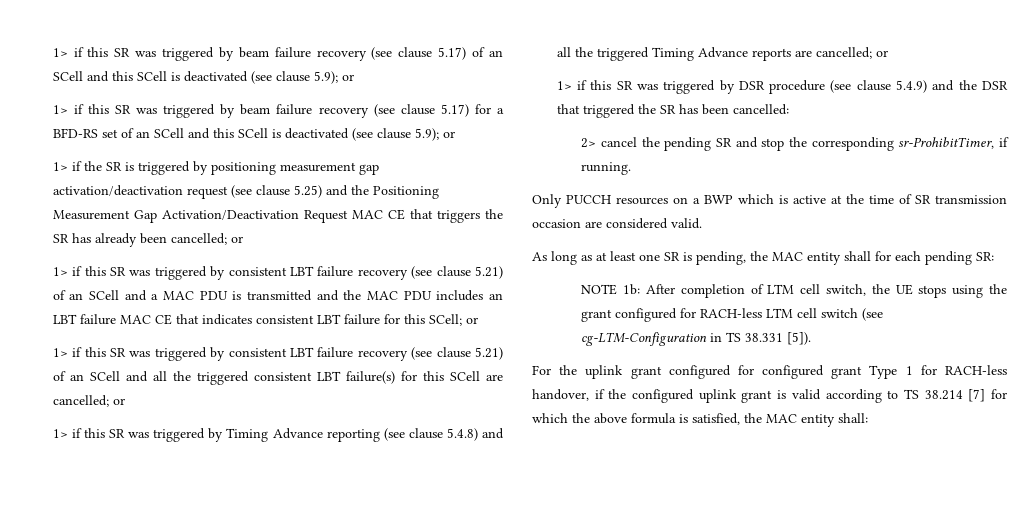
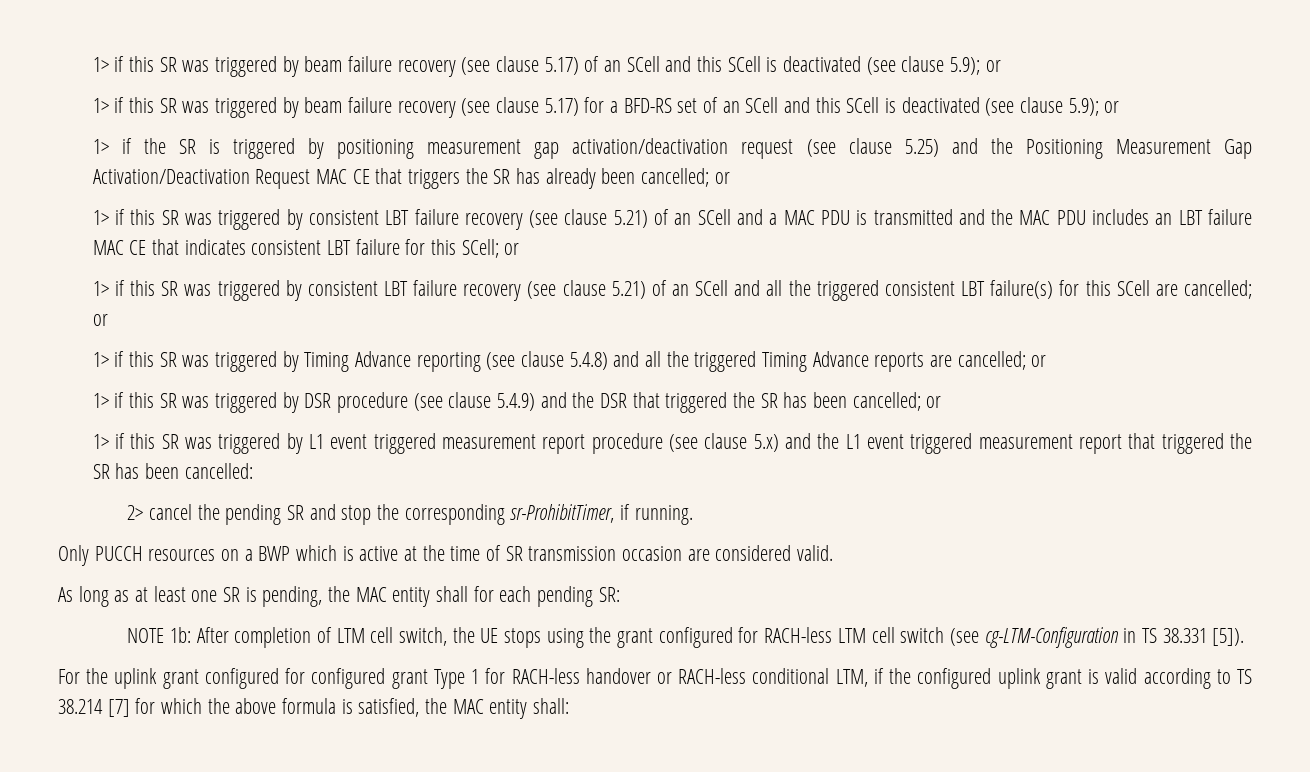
- 1> if this SR was triggered by DSR procedure (see clause 5.4.9) and the DSR that triggered the SR has been cancelled:
+ 1> if this SR was triggered by DSR procedure (see clause 5.4.9) and the DSR that triggered the SR has been cancelled; or
+ 1> if this SR was triggered by L1 event triggered measurement report procedure (see clause 5.x) and the L1 event triggered measurement report that triggered the SR has been cancelled:
- For the uplink grant configured for configured grant Type 1 for RACH-less handover, if the configured uplink grant is valid according to TS 38.214 [7] for which the above formula is satisfied, the MAC entity shall:
+ For the uplink grant configured for configured grant Type 1 for RACH-less handover or RACH-less conditional LTM, if the configured uplink grant is valid according to TS 38.214 [7] for which the above formula is satisfied, the MAC entity shall:

